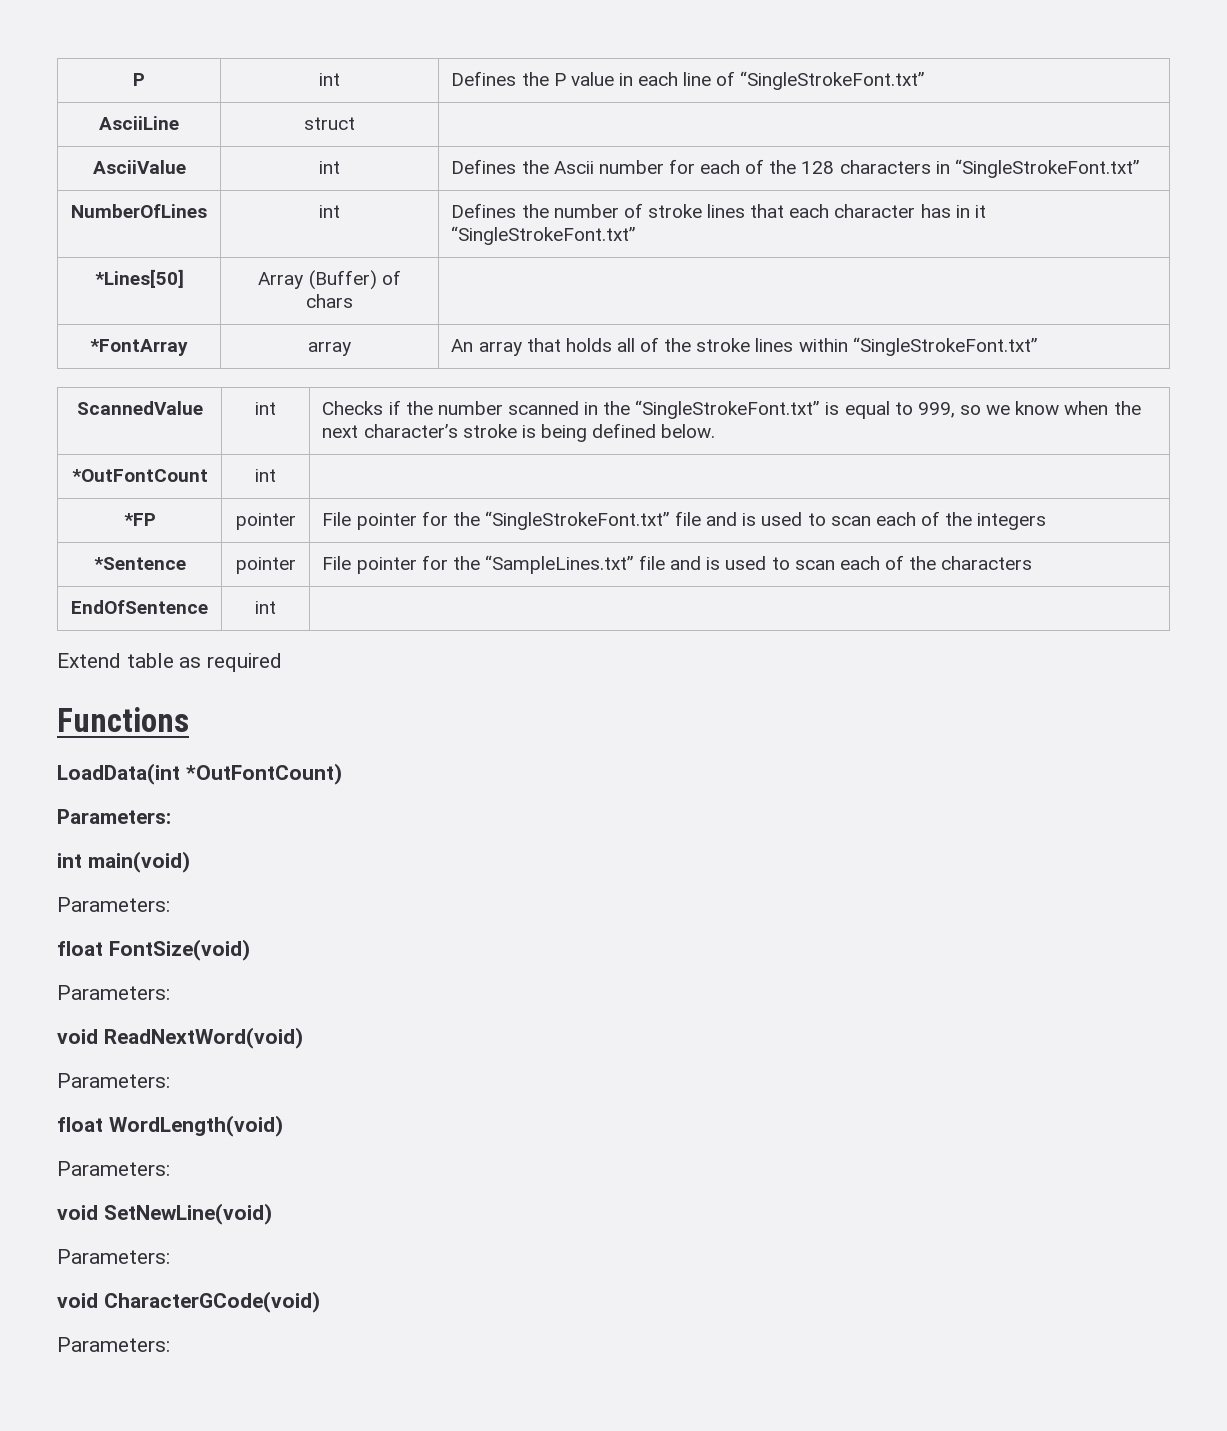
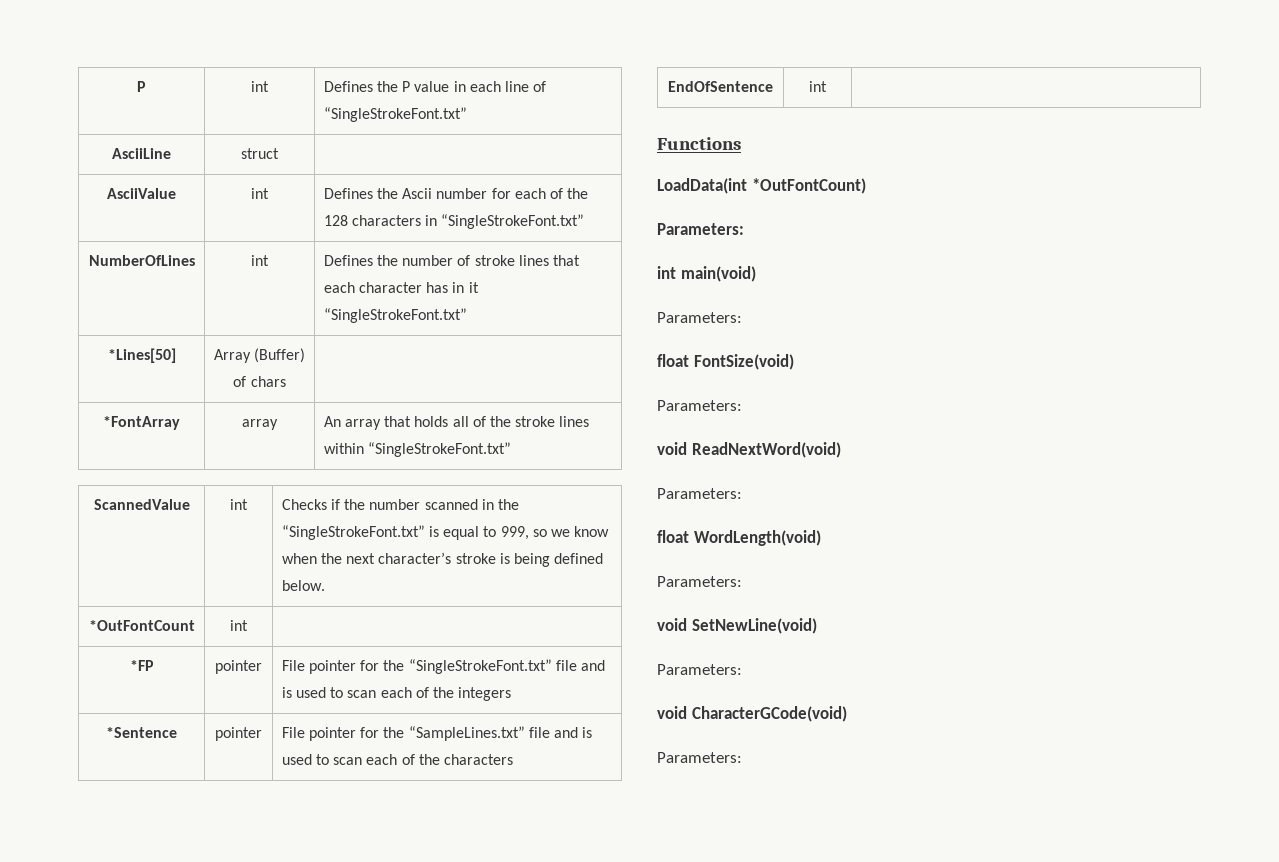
- Extend table as required

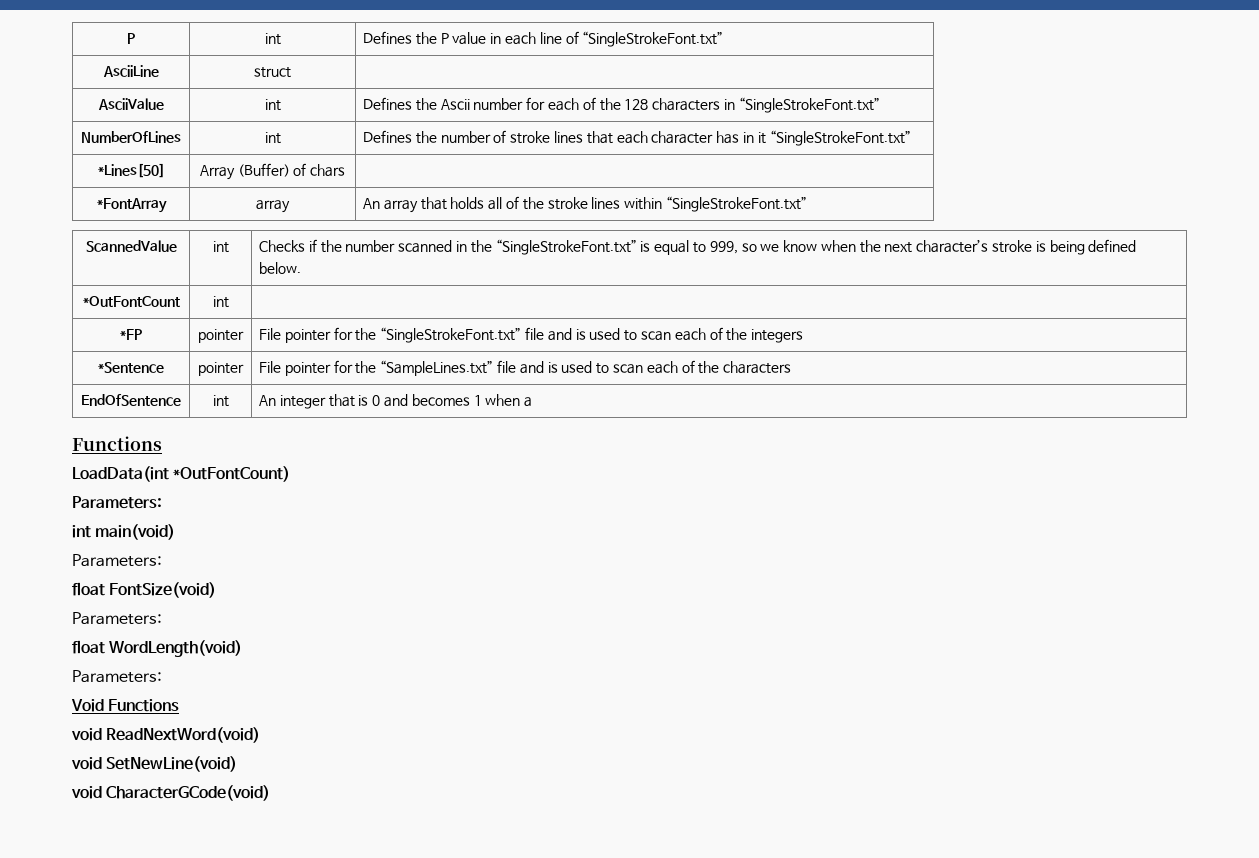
- EndOfSentence | int |
+ EndOfSentence | int | An integer that is 0 and becomes 1 when a
- void ReadNextWord(void)
- Parameters:
+ Void Functions
+ void ReadNextWord(void)
  void SetNewLine(void)
- Parameters:
  void CharacterGCode(void)
- Parameters:

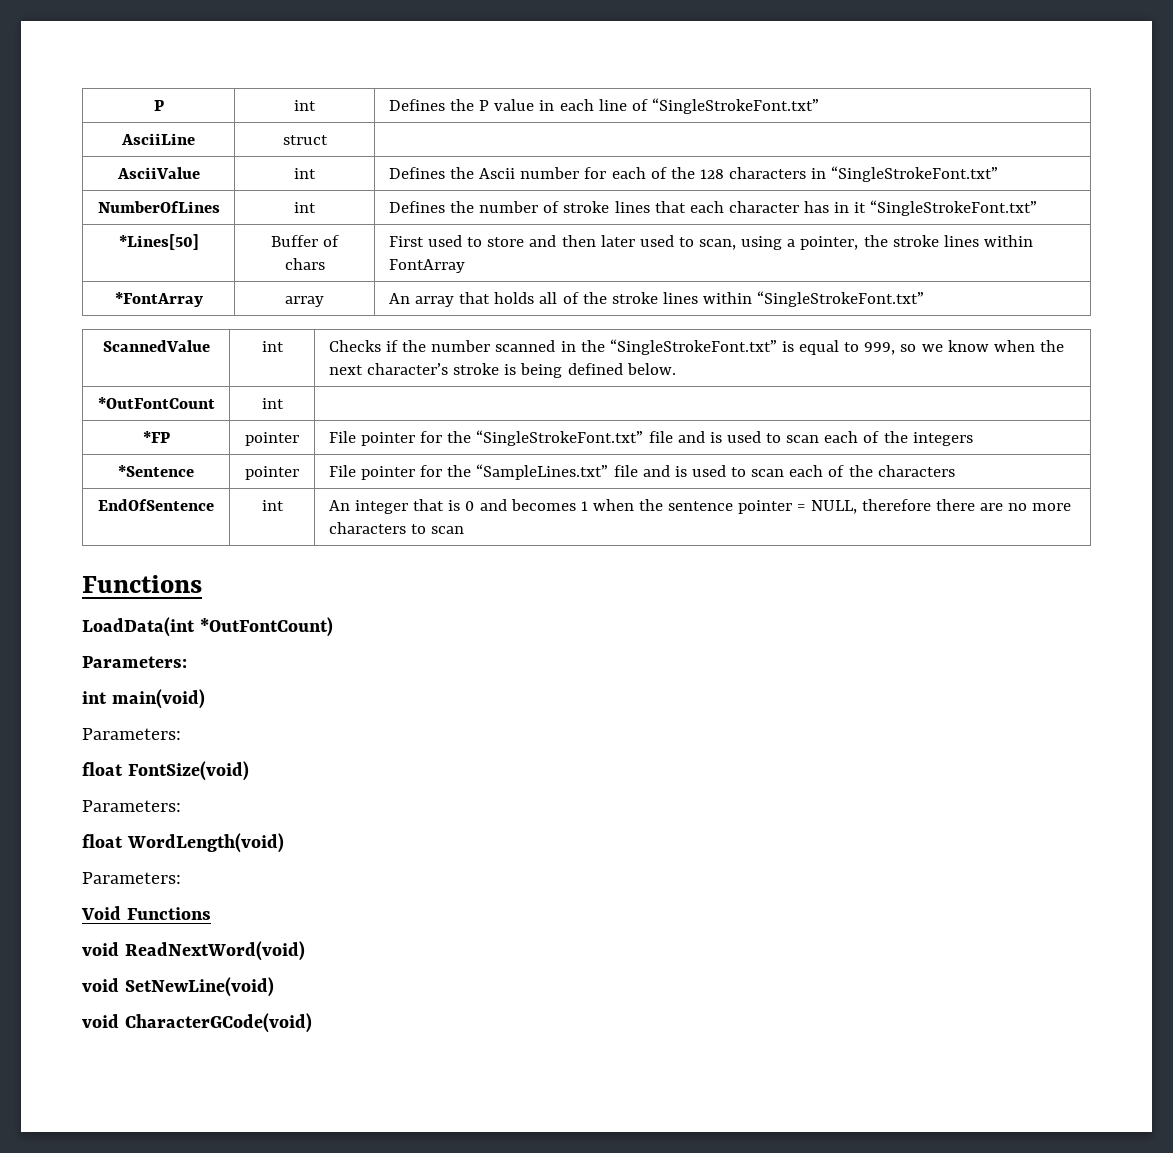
- *Lines[50] | Array (Buffer) of chars |
+ *Lines[50] | Buffer of chars | First used to store and then later used to scan, using a pointer, the stroke lines within FontArray
- EndOfSentence | int | An integer that is 0 and becomes 1 when a
+ EndOfSentence | int | An integer that is 0 and becomes 1 when the sentence pointer = NULL, therefore there are no more characters to scan

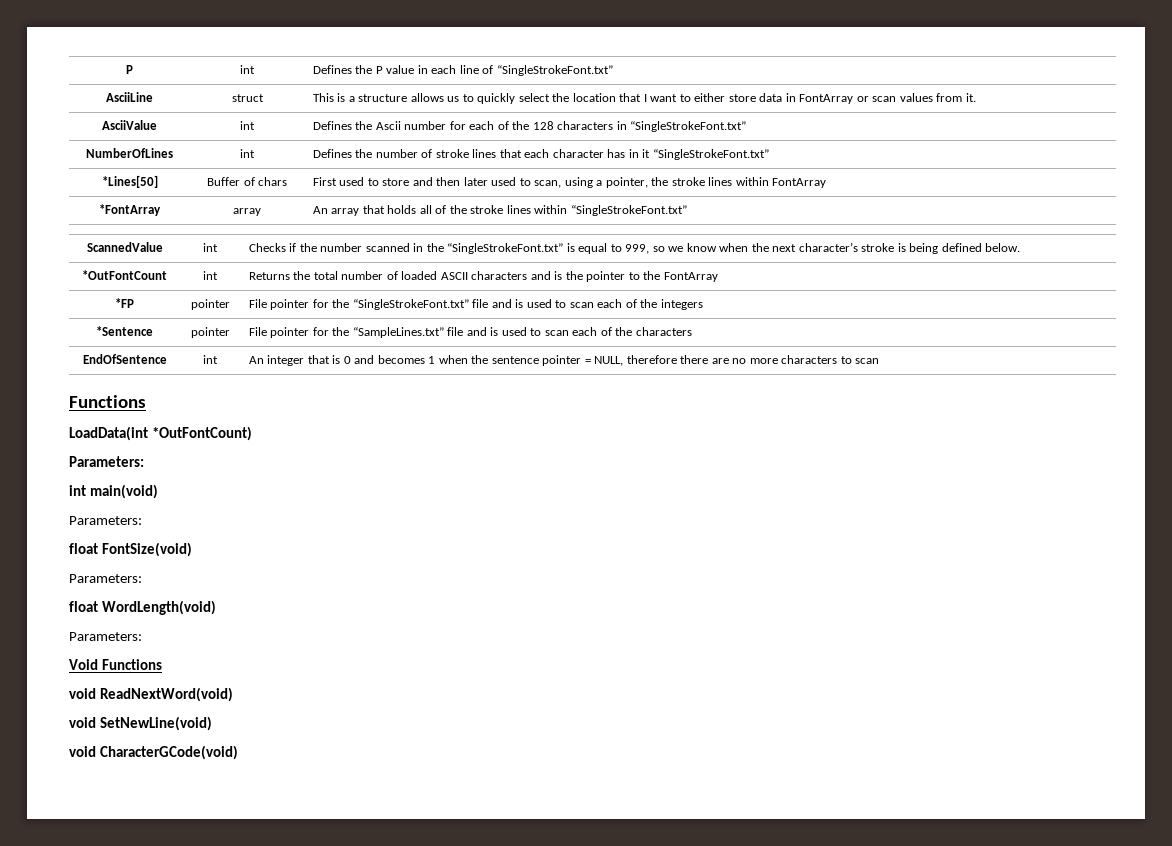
- AsciiLine | struct |
+ AsciiLine | struct | This is a structure allows us to quickly select the location that I want to either store data in FontArray or scan values from it.
- *OutFontCount | int |
+ *OutFontCount | int | Returns the total number of loaded ASCII characters and is the pointer to the FontArray

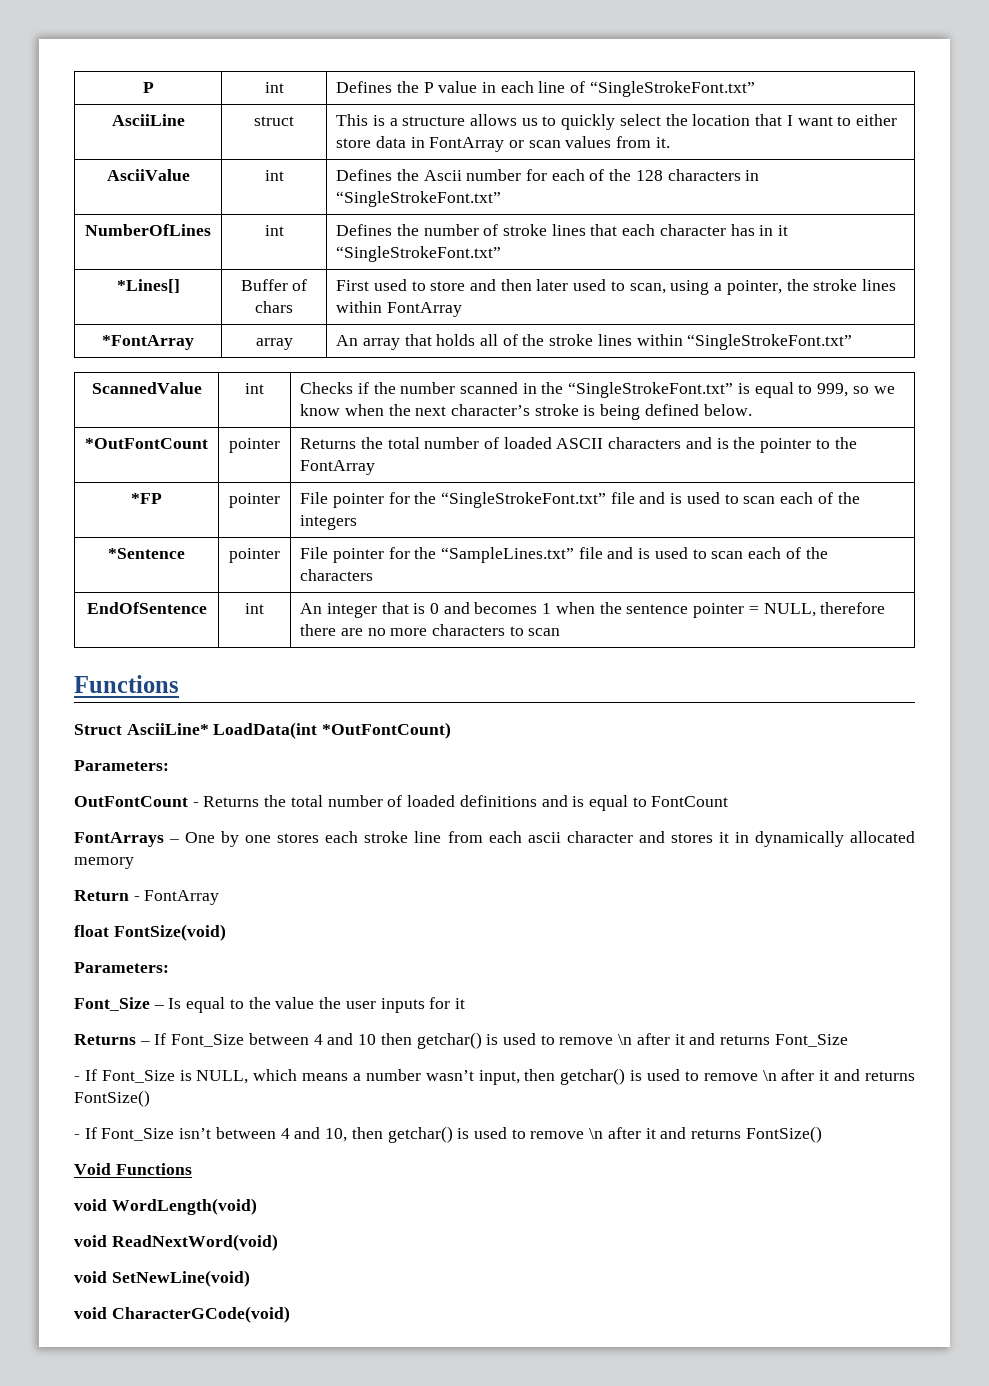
- *Lines[50] | Buffer of chars | First used to store and then later used to scan, using a pointer, the stroke lines within FontArray
+ *Lines[] | Buffer of chars | First used to store and then later used to scan, using a pointer, the stroke lines within FontArray
- *OutFontCount | int | Returns the total number of loaded ASCII characters and is the pointer to the FontArray
+ *OutFontCount | pointer | Returns the total number of loaded ASCII characters and is the pointer to the FontArray
- LoadData(int *OutFontCount)
+ Struct AsciiLine* LoadData(int *OutFontCount)
- int main(void)
- Parameters:
+ OutFontCount - Returns the total number of loaded definitions and is equal to FontCount
+ FontArrays – One by one stores each stroke line from each ascii character and stores it in dynamically allocated memory
+ Return - FontArray
  float FontSize(void)
  Parameters:
- float WordLength(void)
- Parameters:
+ Font_Size – Is equal to the value the user inputs for it
+ Returns – If Font_Size between 4 and 10 then getchar() is used to remove \n after it and returns Font_Size
+ - If Font_Size is NULL, which means a number wasn’t input, then getchar() is used to remove \n after it and returns FontSize()
+ - If Font_Size isn’t between 4 and 10, then getchar() is used to remove \n after it and returns FontSize()
+ void WordLength(void)

